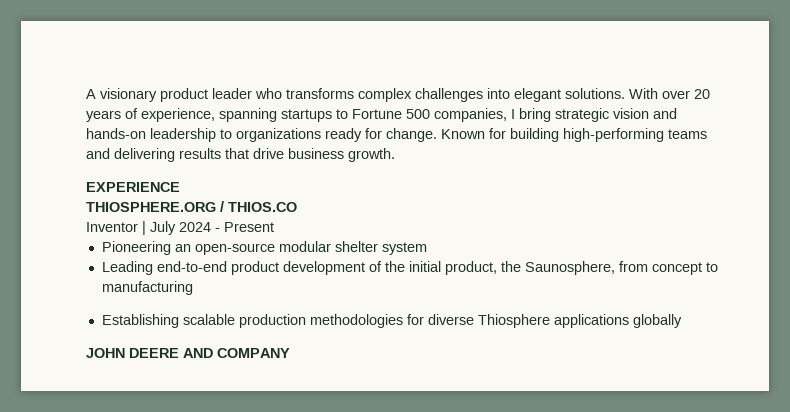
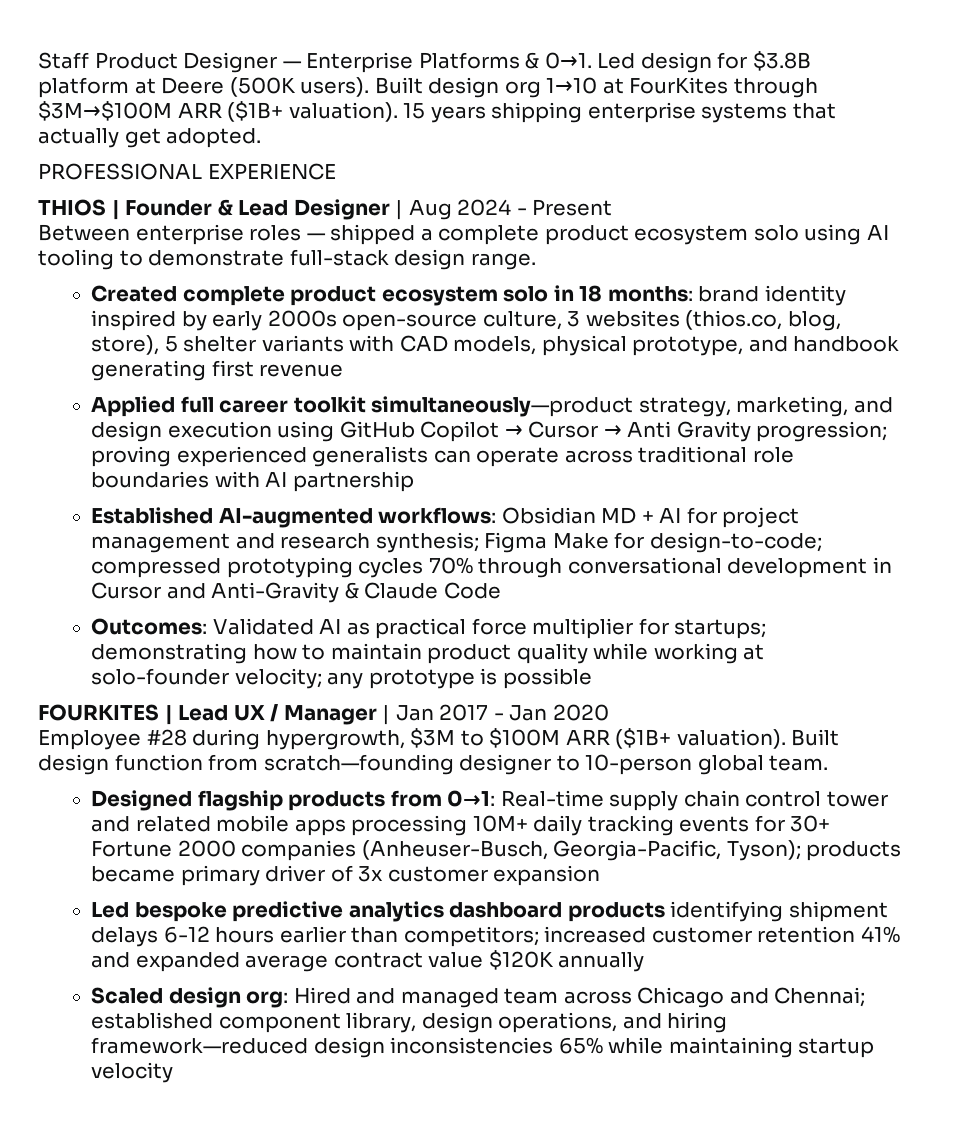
- A visionary product leader who transforms complex challenges into elegant solutions. With over 20 years of experience, spanning startups to Fortune 500 companies, I bring strategic vision and hands-on leadership to organizations ready for change. Known for building high-performing teams and delivering results that drive business growth.
- EXPERIENCE
- THIOSPHERE.ORG / THIOS.CO
- Inventor | July 2024 - Present
- Pioneering an open-source modular shelter system
- Leading end-to-end product development of the initial product, the Saunosphere, from concept to manufacturing
- Establishing scalable production methodologies for diverse Thiosphere applications globally
- JOHN DEERE AND COMPANY
+ Staff Product Designer — Enterprise Platforms & 0→1. Led design for $3.8B platform at Deere (500K users). Built design org 1→10 at FourKites through $3M→$100M ARR ($1B+ valuation). 15 years shipping enterprise systems that actually get adopted.
+ PROFESSIONAL EXPERIENCE
+ THIOS | Founder & Lead Designer | Aug 2024 - Present
+ Between enterprise roles — shipped a complete product ecosystem solo using AI tooling to demonstrate full-stack design range.
+ Created complete product ecosystem solo in 18 months: brand identity inspired by early 2000s open-source culture, 3 websites (thios.co, blog, store), 5 shelter variants with CAD models, physical prototype, and handbook generating first revenue
+ Applied full career toolkit simultaneously—product strategy, marketing, and design execution using GitHub Copilot → Cursor → Anti Gravity progression; proving experienced generalists can operate across traditional role boundaries with AI partnership
+ Established AI-augmented workflows: Obsidian MD + AI for project management and research synthesis; Figma Make for design-to-code; compressed prototyping cycles 70% through conversational development in Cursor and Anti-Gravity & Claude Code
+ Outcomes: Validated AI as practical force multiplier for startups; demonstrating how to maintain product quality while working at solo-founder velocity; any prototype is possible
+ FOURKITES | Lead UX / Manager | Jan 2017 - Jan 2020
+ Employee #28 during hypergrowth, $3M to $100M ARR ($1B+ valuation). Built design function from scratch—founding designer to 10-person global team.
+ Designed flagship products from 0→1: Real-time supply chain control tower and related mobile apps processing 10M+ daily tracking events for 30+ Fortune 2000 companies (Anheuser-Busch, Georgia-Pacific, Tyson); products became primary driver of 3x customer expansion
+ Led bespoke predictive analytics dashboard products identifying shipment delays 6-12 hours earlier than competitors; increased customer retention 41% and expanded average contract value $120K annually
+ Scaled design org: Hired and managed team across Chicago and Chennai; established component library, design operations, and hiring framework—reduced design inconsistencies 65% while maintaining startup velocity

